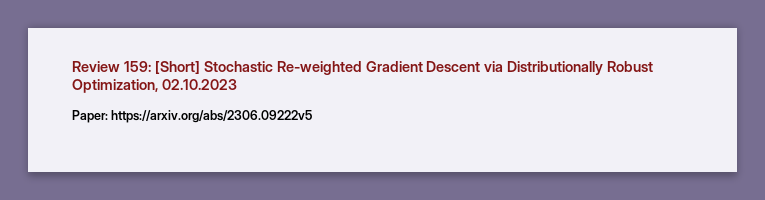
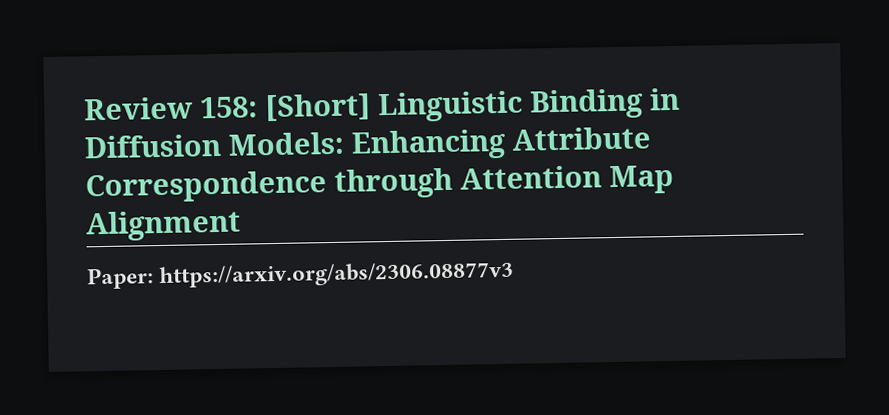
- Review 159: [Short] Stochastic Re-weighted Gradient Descent via Distributionally Robust Optimization, 02.10.2023
+ Review 158: [Short] Linguistic Binding in Diffusion Models: Enhancing Attribute Correspondence through Attention Map Alignment
- Paper: https://arxiv.org/abs/2306.09222v5
+ Paper: https://arxiv.org/abs/2306.08877v3

